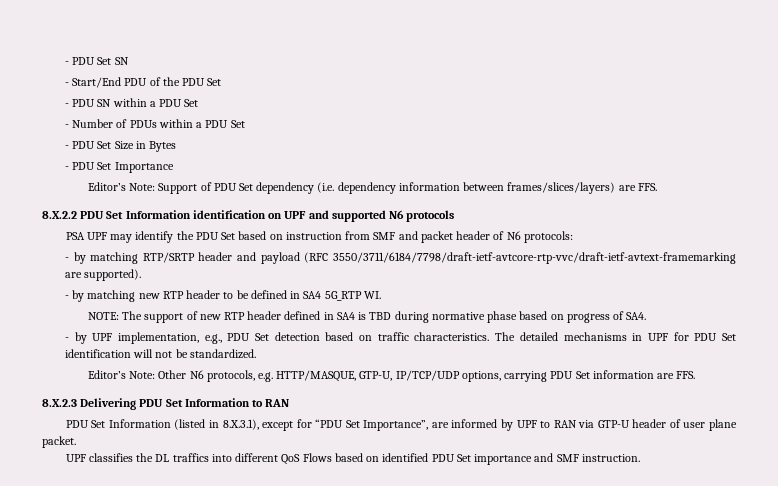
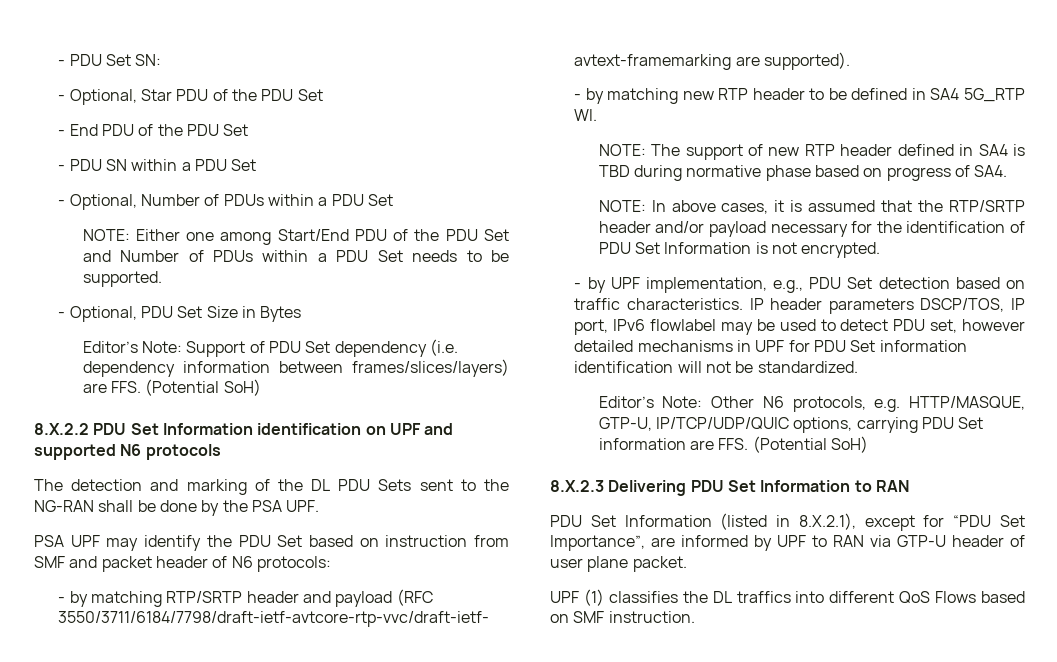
- - PDU Set SN
- - Start/End PDU of the PDU Set
+ - PDU Set SN:
+ - Optional, Star PDU of the PDU Set
+ - End PDU of the PDU Set
- - Number of PDUs within a PDU Set
- - PDU Set Size in Bytes
+ - Optional, Number of PDUs within a PDU Set
+ NOTE: Either one among Start/End PDU of the PDU Set and Number of PDUs within a PDU Set needs to be supported.
+ - Optional, PDU Set Size in Bytes
- - PDU Set Importance
- Editor’s Note: Support of PDU Set dependency (i.e. dependency information between frames/slices/layers) are FFS.
+ Editor’s Note: Support of PDU Set dependency (i.e. dependency information between frames/slices/layers) are FFS. (Potential SoH)
+ The detection and marking of the DL PDU Sets sent to the NG-RAN shall be done by the PSA UPF.
+ NOTE: In above cases, it is assumed that the RTP/SRTP header and/or payload necessary for the identification of PDU Set Information is not encrypted.
- The detailed mechanisms in UPF for PDU Set identification will not be standardized.
+ IP header parameters DSCP/TOS, IP port, IPv6 flowlabel may be used to detect PDU set, however detailed mechanisms in UPF for PDU Set information identification will not be standardized.
- Editor’s Note: Other N6 protocols, e.g. HTTP/MASQUE, GTP-U, IP/TCP/UDP options, carrying PDU Set information are FFS.
+ Editor’s Note: Other N6 protocols, e.g. HTTP/MASQUE, GTP-U, IP/TCP/UDP/QUIC options, carrying PDU Set information are FFS. (Potential SoH)
- PDU Set Information (listed in 8.X.3.1), except for “PDU Set Importance”, are informed by UPF to RAN via GTP-U header of user plane packet.
+ PDU Set Information (listed in 8.X.2.1), except for “PDU Set Importance”, are informed by UPF to RAN via GTP-U header of user plane packet.
- UPF classifies the DL traffics into different QoS Flows based on identified PDU Set importance and SMF instruction.
+ UPF (1) classifies the DL traffics into different QoS Flows based on SMF instruction.

